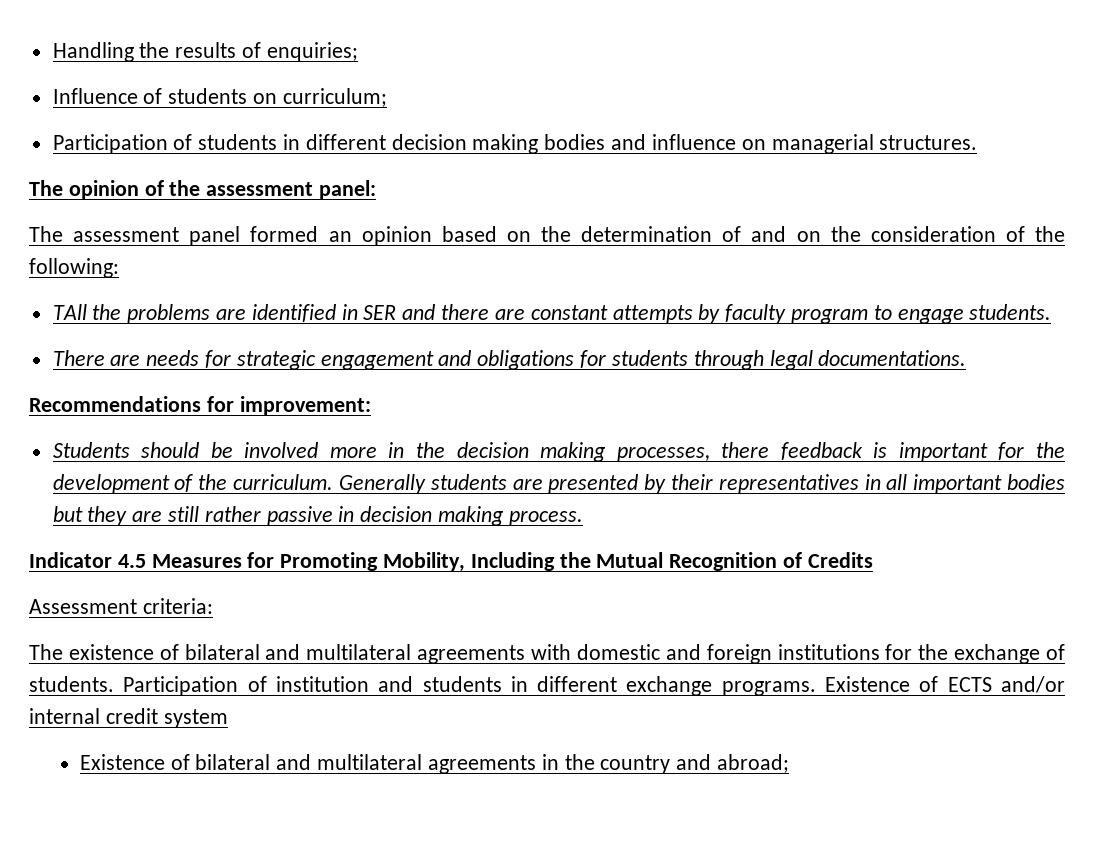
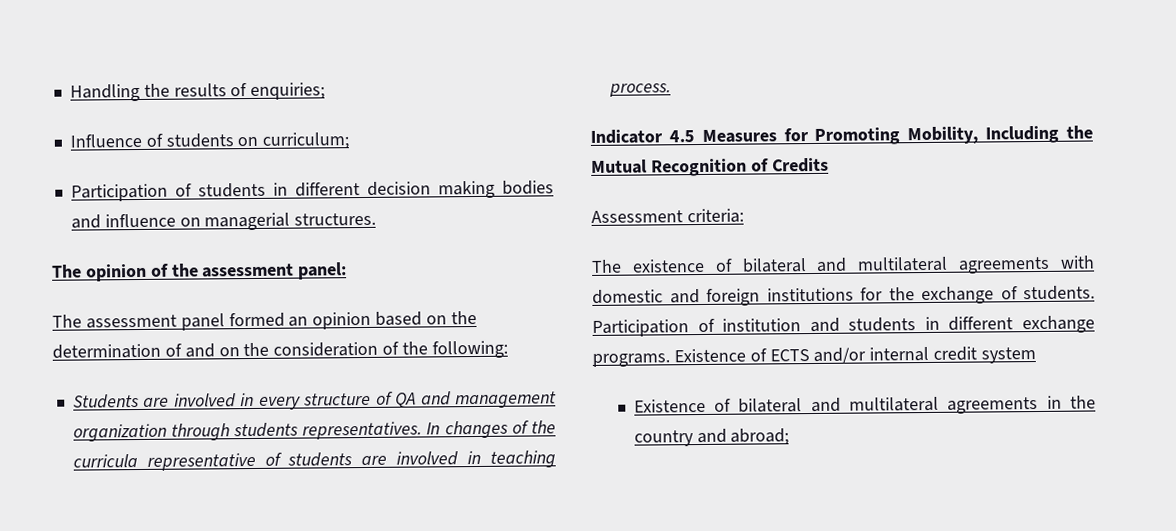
- TAll the problems are identified in SER and there are constant attempts by faculty program to engage students.
- There are needs for strategic engagement and obligations for students through legal documentations.
- Recommendations for improvement:
- Students should be involved more in the decision making processes, there feedback is important for the development of the curriculum. Generally students are presented by their representatives in all important bodies but they are still rather passive in decision making process.
+ Students are involved in every structure of QA and management organization through students representatives. In changes of the curricula representative of students are involved in teaching process.

